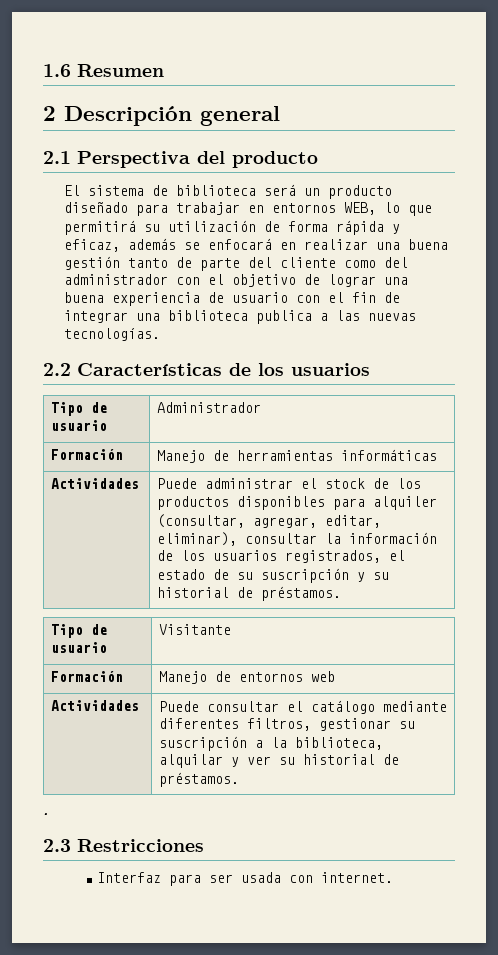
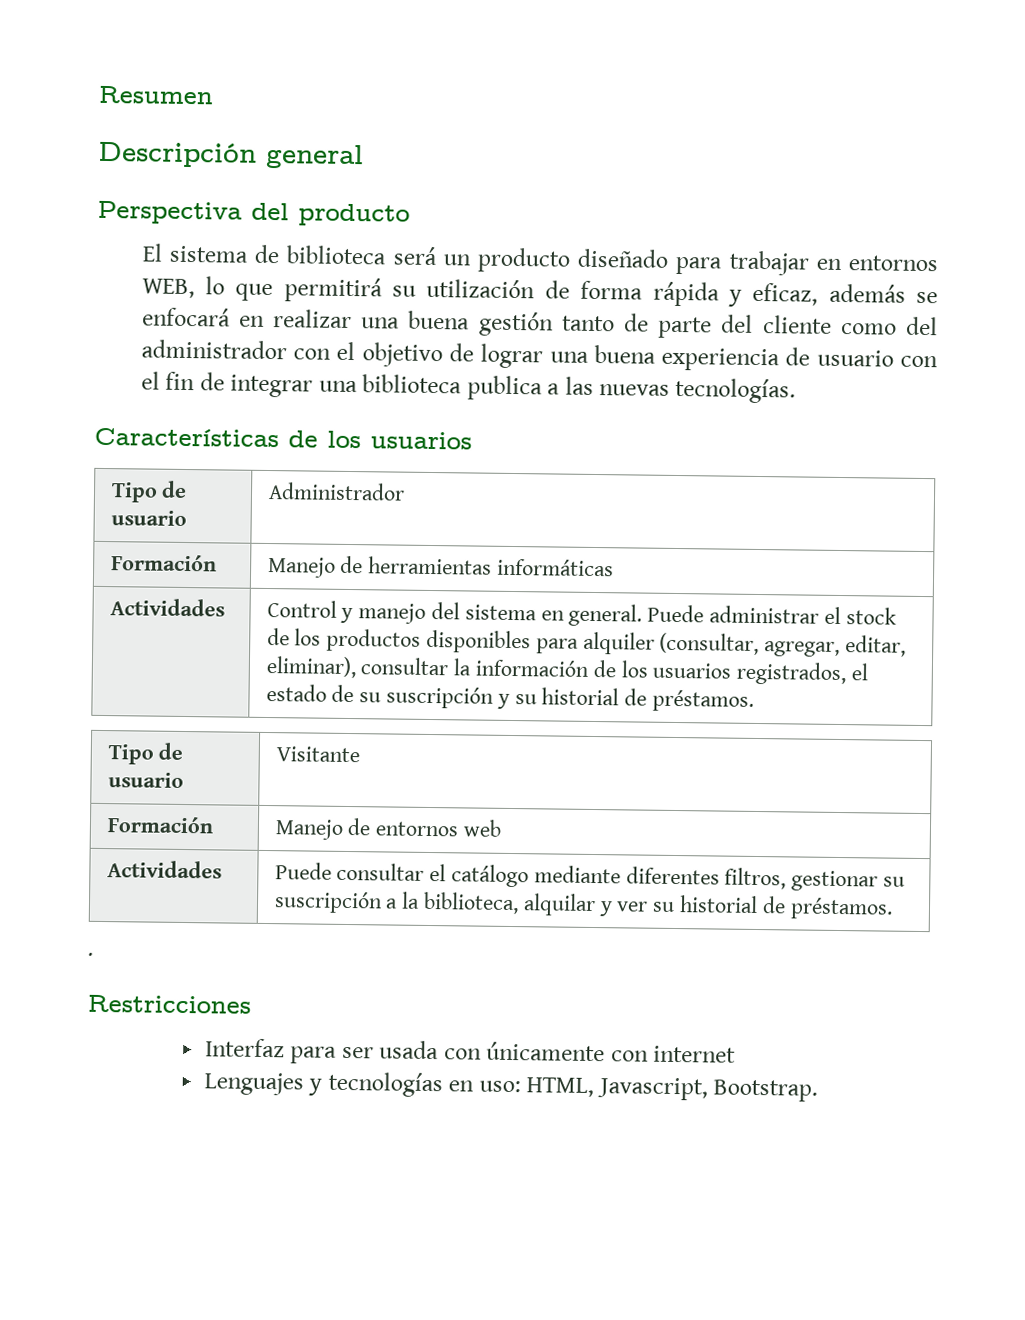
- 1.6 Resumen
+ Resumen
- 2 Descripción general
+ Descripción general
- 2.1 Perspectiva del producto
+ Perspectiva del producto
- 2.2 Características de los usuarios
+ Características de los usuarios
- Actividades | Puede administrar el stock de los productos disponibles para alquiler (consultar, agregar, editar, eliminar), consultar la información de los usuarios registrados, el estado de su suscripción y su historial de préstamos.
+ Actividades | Control y manejo del sistema en general. Puede administrar el stock de los productos disponibles para alquiler (consultar, agregar, editar, eliminar), consultar la información de los usuarios registrados, el estado de su suscripción y su historial de préstamos.
- 2.3 Restricciones
+ Restricciones
- Interfaz para ser usada con internet.
+ Interfaz para ser usada con únicamente con internet
+ Lenguajes y tecnologías en uso: HTML, Javascript, Bootstrap.

